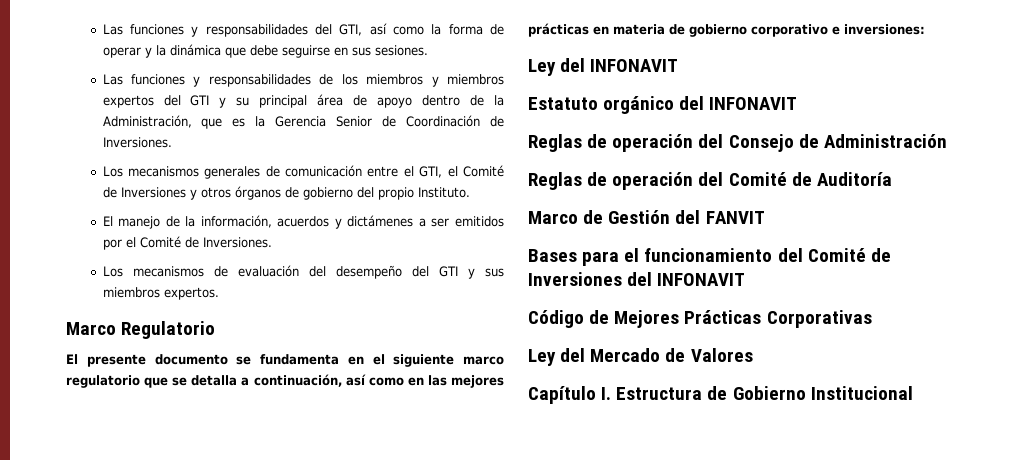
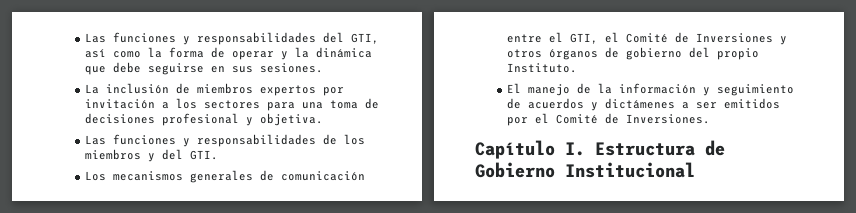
+ La inclusión de miembros expertos por invitación a los sectores para una toma de decisiones profesional y objetiva.
- Las funciones y responsabilidades de los miembros y miembros expertos del GTI y su principal área de apoyo dentro de la Administración, que es la Gerencia Senior de Coordinación de Inversiones.
+ Las funciones y responsabilidades de los miembros y del GTI.
- El manejo de la información, acuerdos y dictámenes a ser emitidos por el Comité de Inversiones.
+ El manejo de la información y seguimiento de acuerdos y dictámenes a ser emitidos por el Comité de Inversiones.
- Los mecanismos de evaluación del desempeño del GTI y sus miembros expertos.
- Marco Regulatorio
- El presente documento se fundamenta en el siguiente marco regulatorio que se detalla a continuación, así como en las mejores prácticas en materia de gobierno corporativo e inversiones:
- Ley del INFONAVIT
- Estatuto orgánico del INFONAVIT
- Reglas de operación del Consejo de Administración
- Reglas de operación del Comité de Auditoría
- Marco de Gestión del FANVIT
- Bases para el funcionamiento del Comité de Inversiones del INFONAVIT
- Código de Mejores Prácticas Corporativas
- Ley del Mercado de Valores

